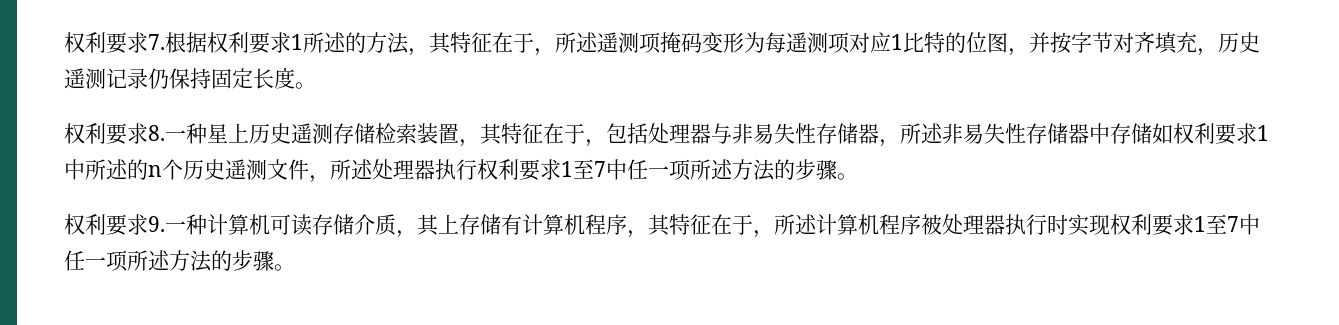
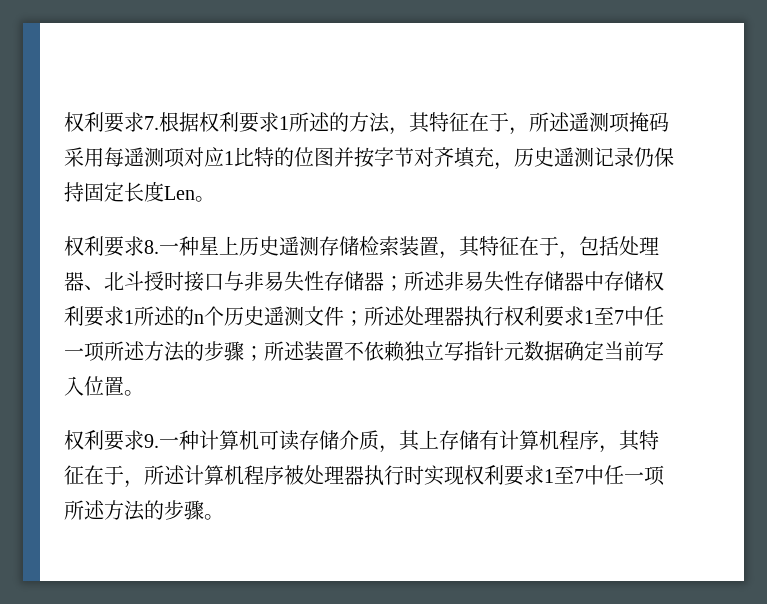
- 权利要求7.根据权利要求1所述的方法，其特征在于，所述遥测项掩码变形为每遥测项对应1比特的位图，并按字节对齐填充，历史遥测记录仍保持固定长度。
+ 权利要求7.根据权利要求1所述的方法，其特征在于，所述遥测项掩码采用每遥测项对应1比特的位图并按字节对齐填充，历史遥测记录仍保持固定长度Len。
- 权利要求8.一种星上历史遥测存储检索装置，其特征在于，包括处理器与非易失性存储器，所述非易失性存储器中存储如权利要求1中所述的n个历史遥测文件，所述处理器执行权利要求1至7中任一项所述方法的步骤。
+ 权利要求8.一种星上历史遥测存储检索装置，其特征在于，包括处理器、北斗授时接口与非易失性存储器；所述非易失性存储器中存储权利要求1所述的n个历史遥测文件；所述处理器执行权利要求1至7中任一项所述方法的步骤；所述装置不依赖独立写指针元数据确定当前写入位置。

